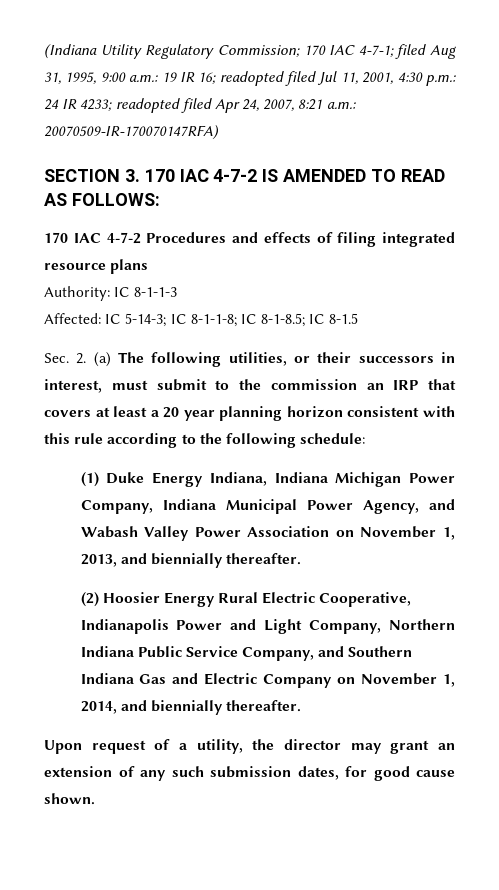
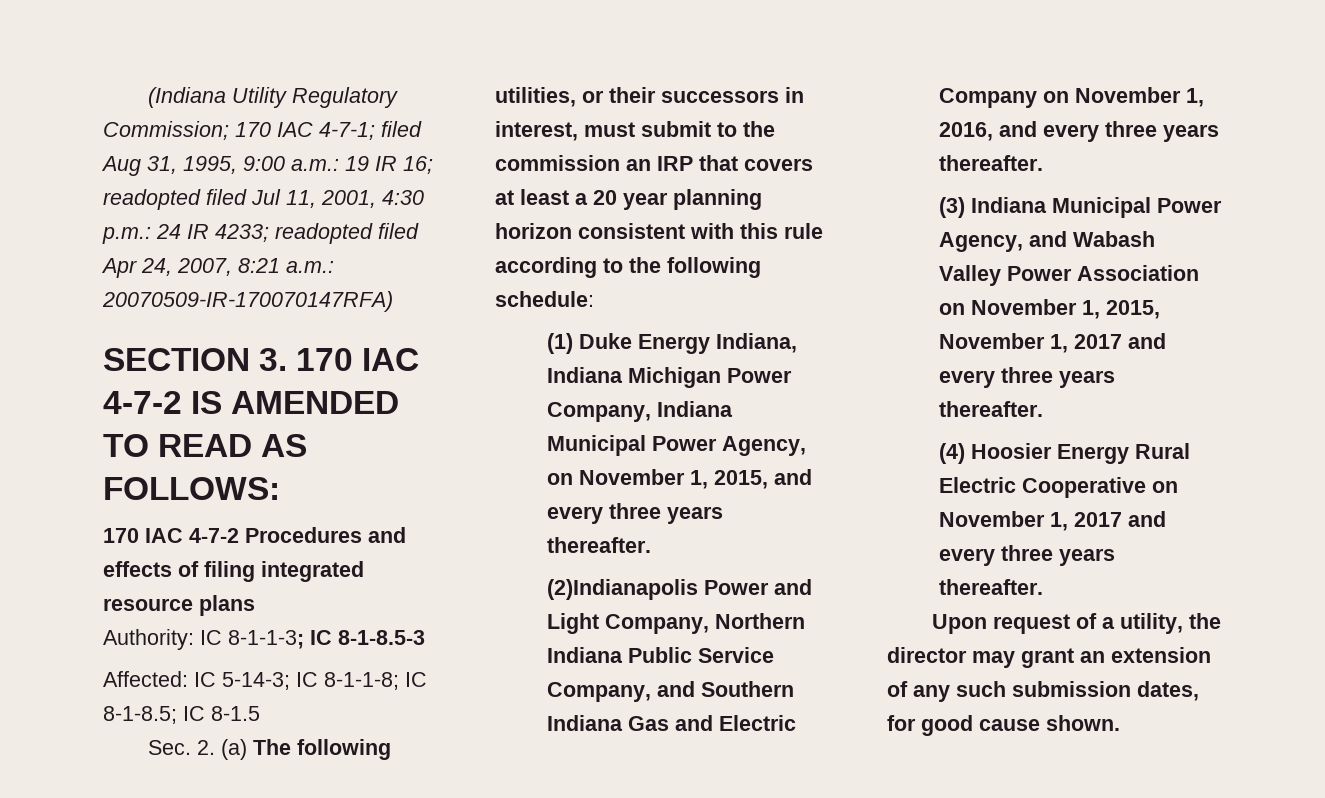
- Authority: IC 8-1-1-3
+ Authority: IC 8-1-1-3; IC 8-1-8.5-3
- (1) Duke Energy Indiana, Indiana Michigan Power Company, Indiana Municipal Power Agency, and Wabash Valley Power Association on November 1, 2013, and biennially thereafter.
- (2) Hoosier Energy Rural Electric Cooperative, Indianapolis Power and Light Company, Northern Indiana Public Service Company, and Southern Indiana Gas and Electric Company on November 1, 2014, and biennially thereafter.
+ (1) Duke Energy Indiana, Indiana Michigan Power Company, Indiana Municipal Power Agency, on November 1, 2015, and every three years thereafter.
+ (2)Indianapolis Power and Light Company, Northern Indiana Public Service Company, and Southern Indiana Gas and Electric Company on November 1, 2016, and every three years thereafter.
+ (3) Indiana Municipal Power Agency, and Wabash Valley Power Association on November 1, 2015, November 1, 2017 and every three years thereafter.
+ (4) Hoosier Energy Rural Electric Cooperative on November 1, 2017 and every three years thereafter.

